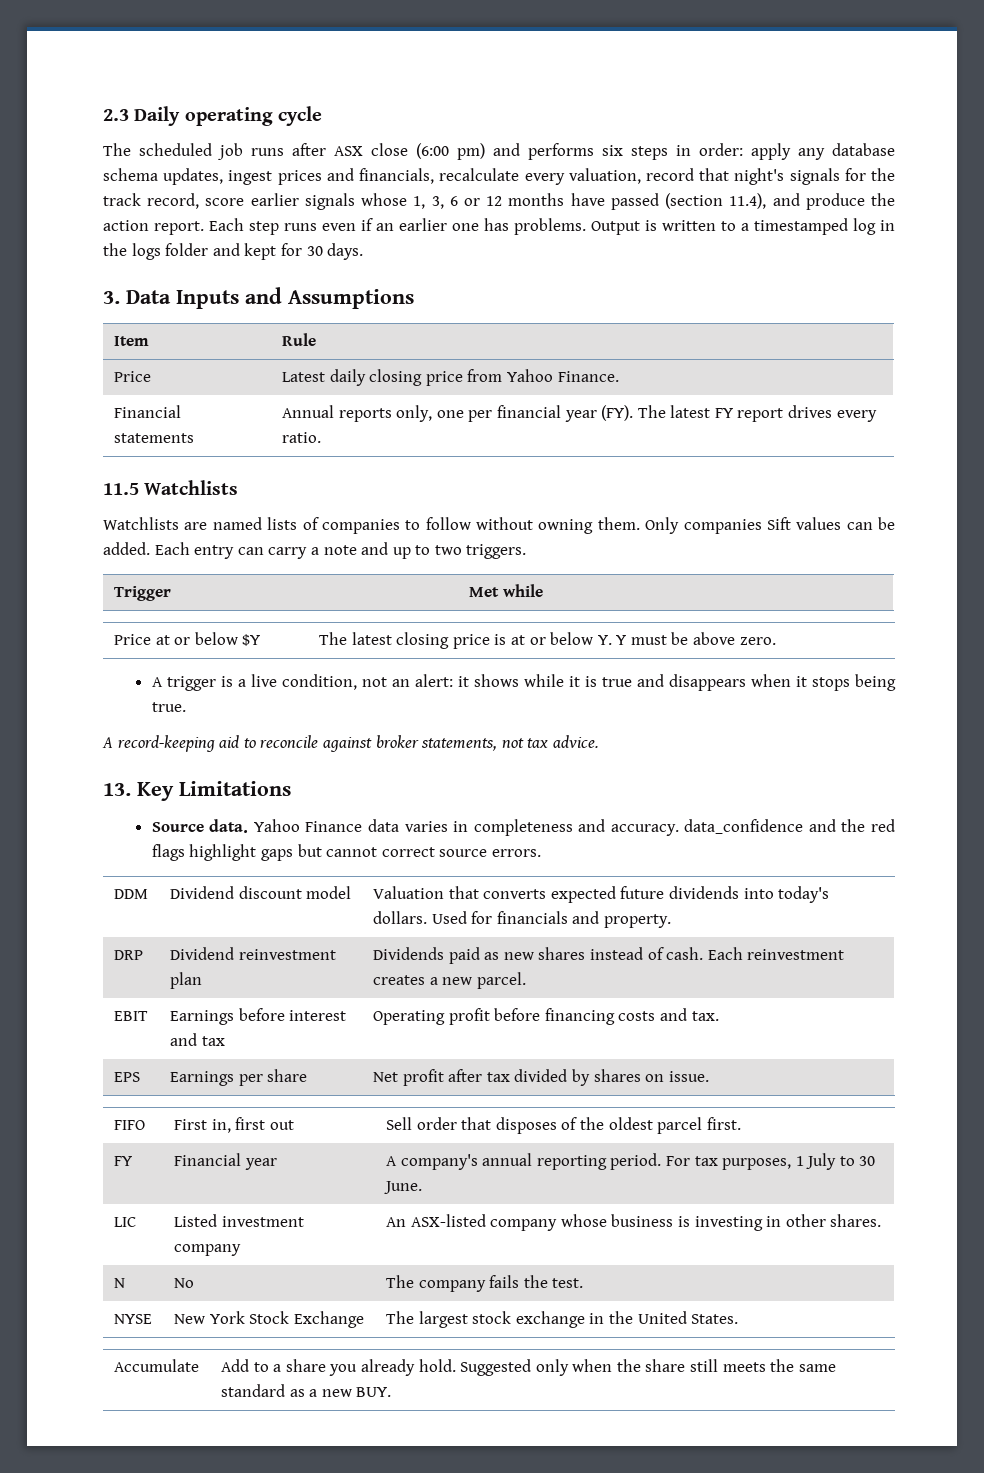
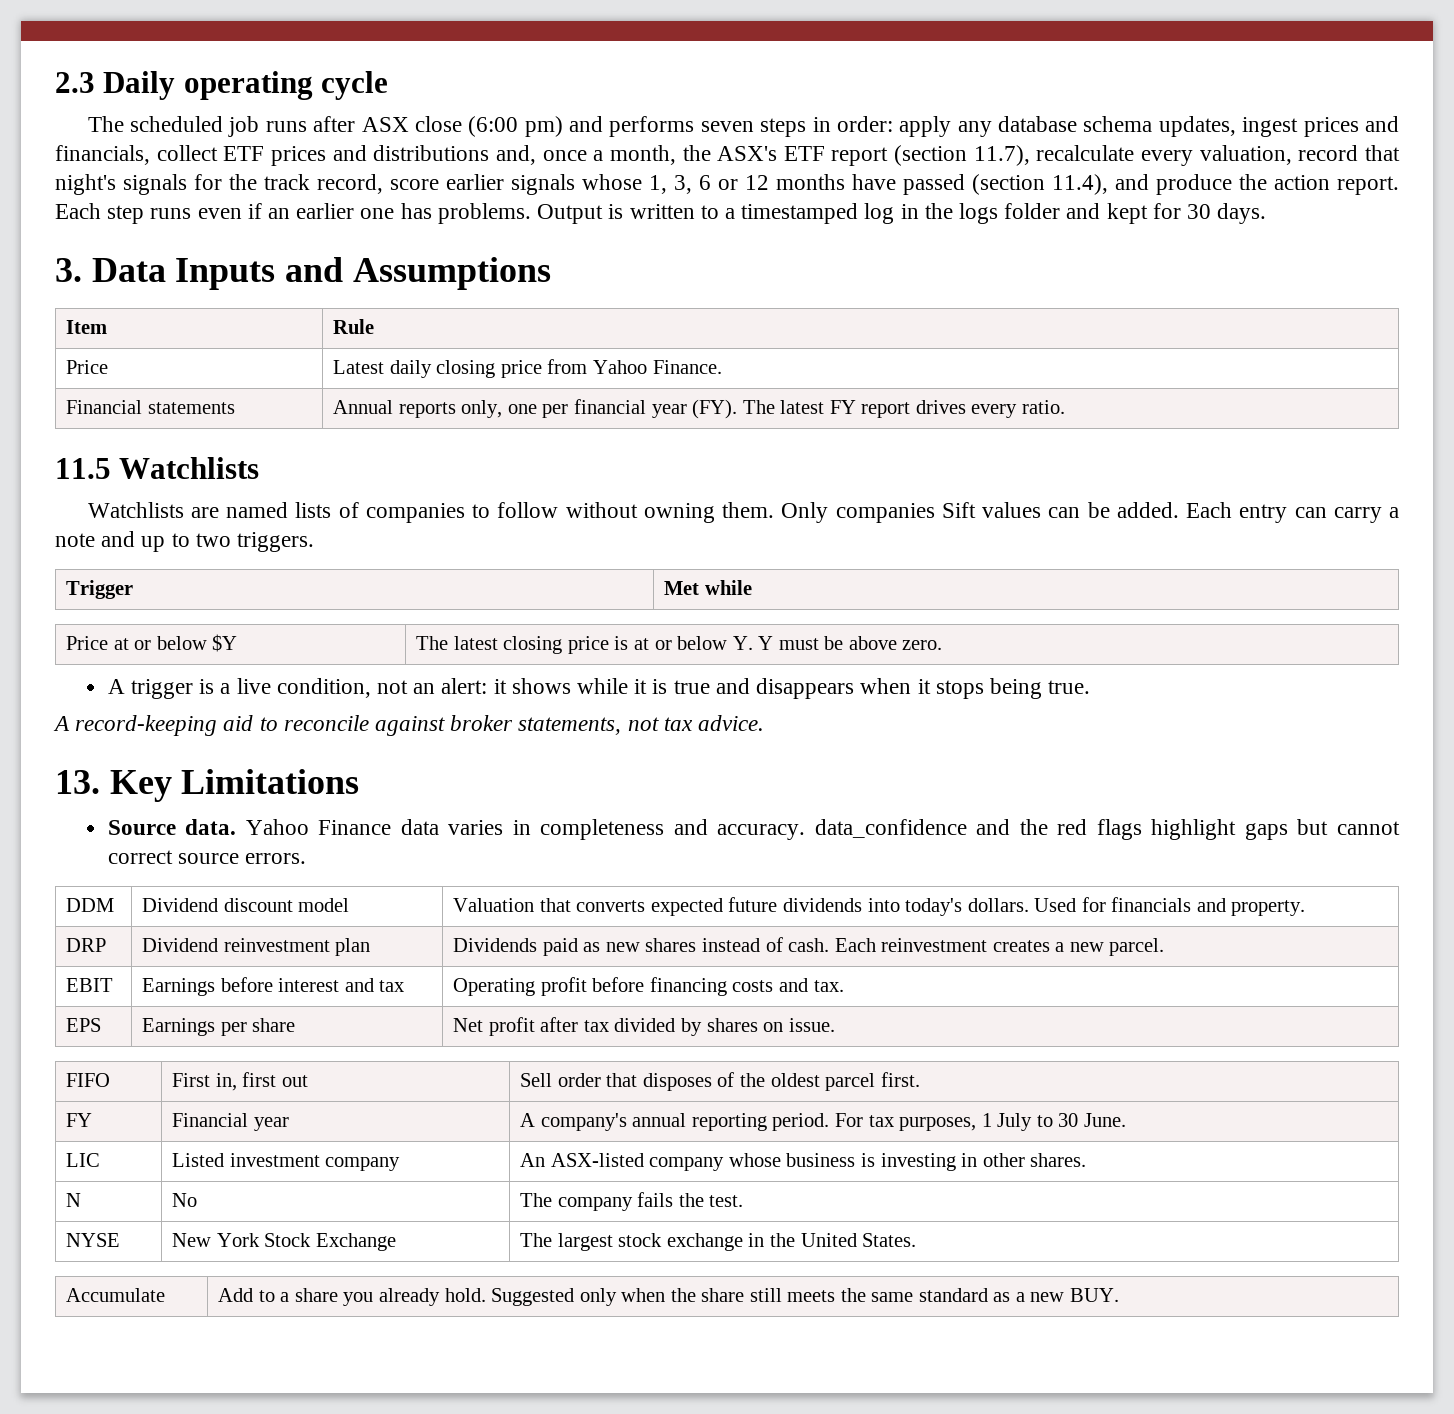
- The scheduled job runs after ASX close (6:00 pm) and performs six steps in order: apply any database schema updates, ingest prices and financials, recalculate every valuation, record that night's signals for the track record, score earlier signals whose 1, 3, 6 or 12 months have passed (section 11.4), and produce the action report.
+ The scheduled job runs after ASX close (6:00 pm) and performs seven steps in order: apply any database schema updates, ingest prices and financials, collect ETF prices and distributions and, once a month, the ASX's ETF report (section 11.7), recalculate every valuation, record that night's signals for the track record, score earlier signals whose 1, 3, 6 or 12 months have passed (section 11.4), and produce the action report.

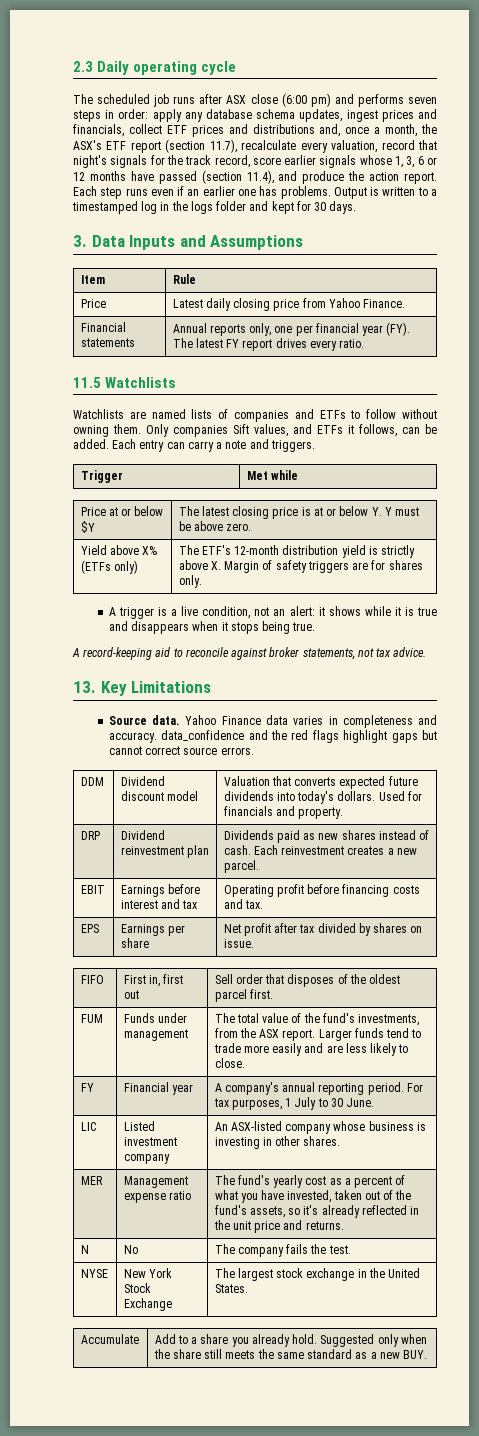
- Watchlists are named lists of companies to follow without owning them.
+ Watchlists are named lists of companies and ETFs to follow without owning them.
- Only companies Sift values can be added.
+ Only companies Sift values, and ETFs it follows, can be added.
- Each entry can carry a note and up to two triggers.
+ Each entry can carry a note and triggers.
+ Yield above X% (ETFs only) | The ETF's 12-month distribution yield is strictly above X. Margin of safety triggers are for shares only.
+ FUM | Funds under management | The total value of the fund's investments, from the ASX report. Larger funds tend to trade more easily and are less likely to close.
+ MER | Management expense ratio | The fund's yearly cost as a percent of what you have invested, taken out of the fund's assets, so it's already reflected in the unit price and returns.

